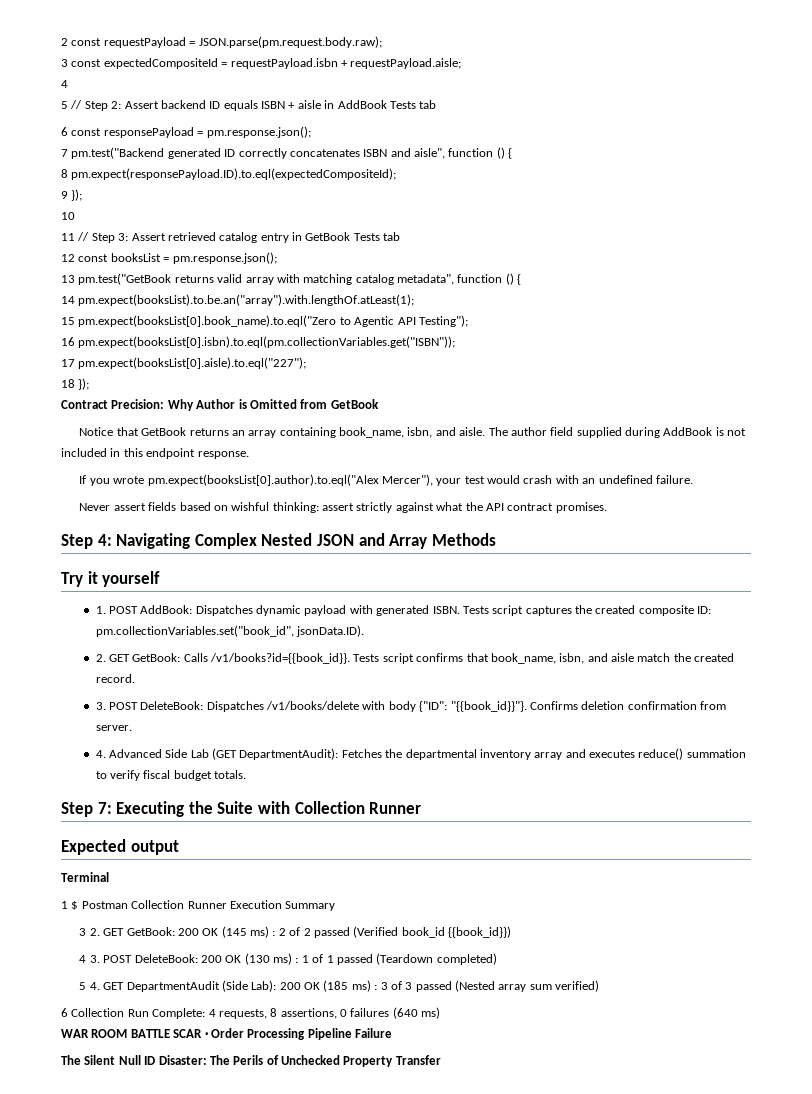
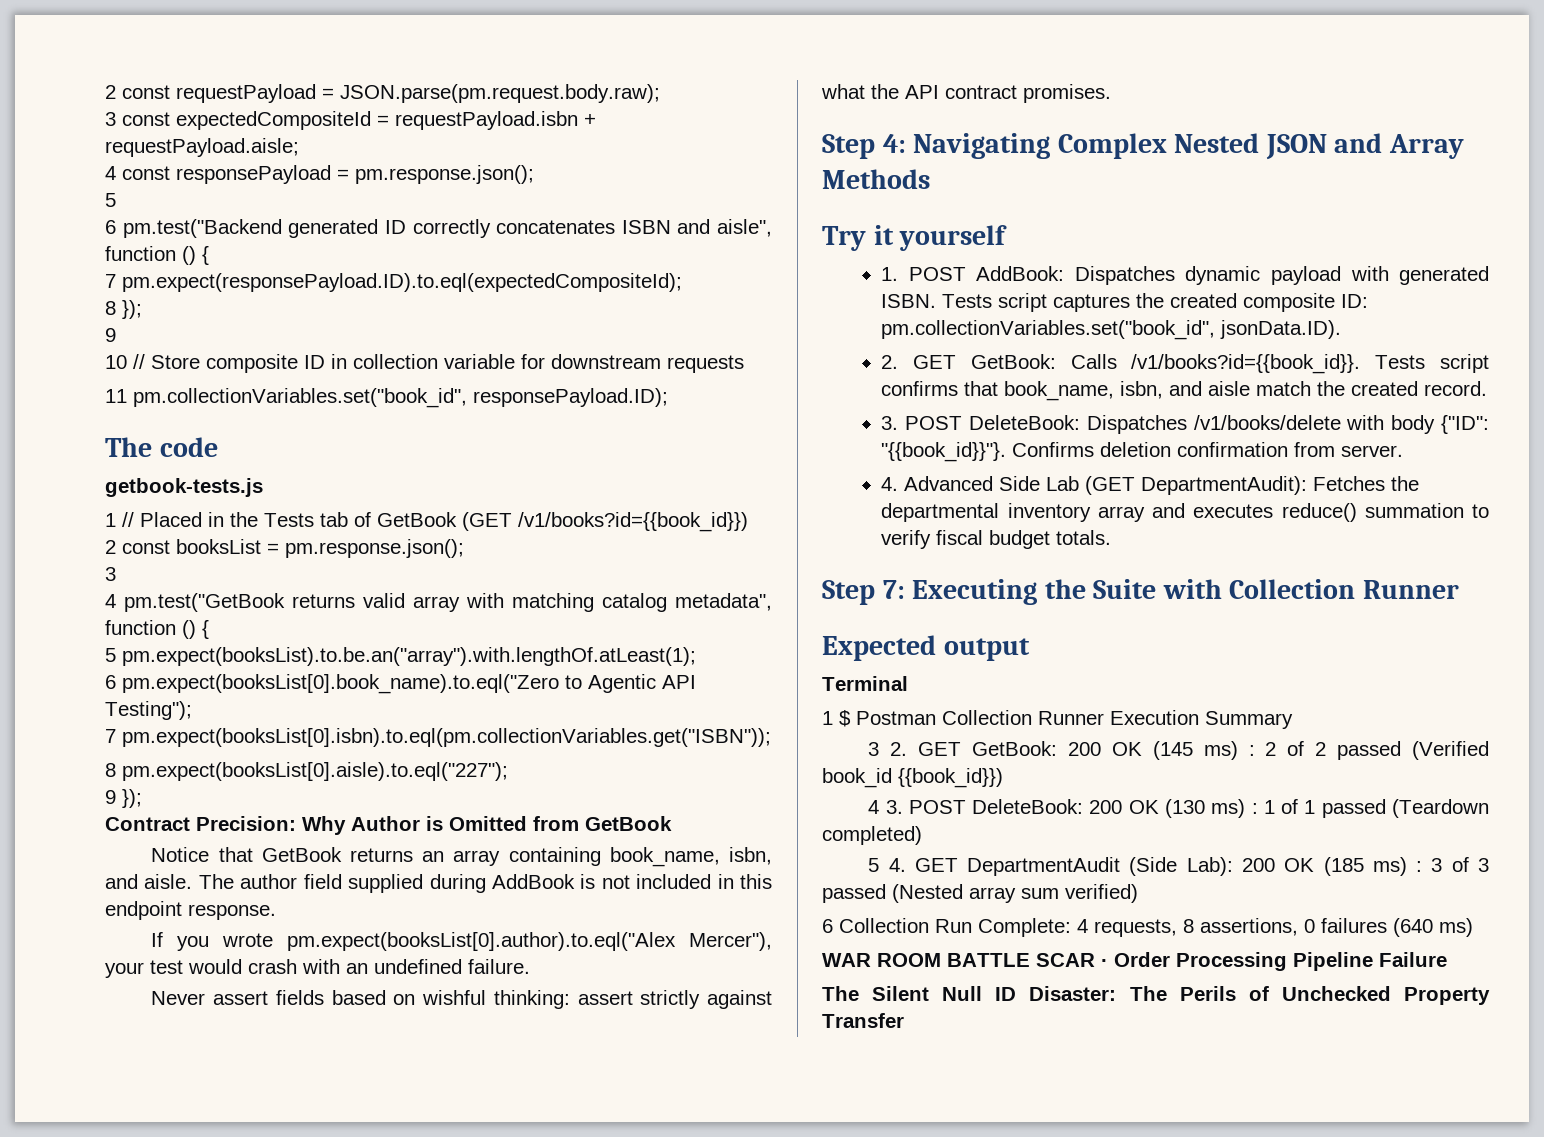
  3 const expectedCompositeId = requestPayload.isbn + requestPayload.aisle;
- 4
- 5 // Step 2: Assert backend ID equals ISBN + aisle in AddBook Tests tab
- 6 const responsePayload = pm.response.json();
- 7 pm.test("Backend generated ID correctly concatenates ISBN and aisle", function () {
+ 4 const responsePayload = pm.response.json();
+ 5
+ 6 pm.test("Backend generated ID correctly concatenates ISBN and aisle", function () {
- 8 pm.expect(responsePayload.ID).to.eql(expectedCompositeId);
+ 7 pm.expect(responsePayload.ID).to.eql(expectedCompositeId);
- 9 });
+ 8 });
+ 9
- 10
- 11 // Step 3: Assert retrieved catalog entry in GetBook Tests tab
- 12 const booksList = pm.response.json();
- 13 pm.test("GetBook returns valid array with matching catalog metadata", function () {
+ 10 // Store composite ID in collection variable for downstream requests
+ 11 pm.collectionVariables.set("book_id", responsePayload.ID);
+ The code
+ getbook-tests.js
+ 1 // Placed in the Tests tab of GetBook (GET /v1/books?id={{book_id}})
+ 2 const booksList = pm.response.json();
+ 3
+ 4 pm.test("GetBook returns valid array with matching catalog metadata", function () {
- 14 pm.expect(booksList).to.be.an("array").with.lengthOf.atLeast(1);
+ 5 pm.expect(booksList).to.be.an("array").with.lengthOf.atLeast(1);
- 15 pm.expect(booksList[0].book_name).to.eql("Zero to Agentic API Testing");
+ 6 pm.expect(booksList[0].book_name).to.eql("Zero to Agentic API Testing");
- 16 pm.expect(booksList[0].isbn).to.eql(pm.collectionVariables.get("ISBN"));
+ 7 pm.expect(booksList[0].isbn).to.eql(pm.collectionVariables.get("ISBN"));
- 17 pm.expect(booksList[0].aisle).to.eql("227");
+ 8 pm.expect(booksList[0].aisle).to.eql("227");
- 18 });
+ 9 });

